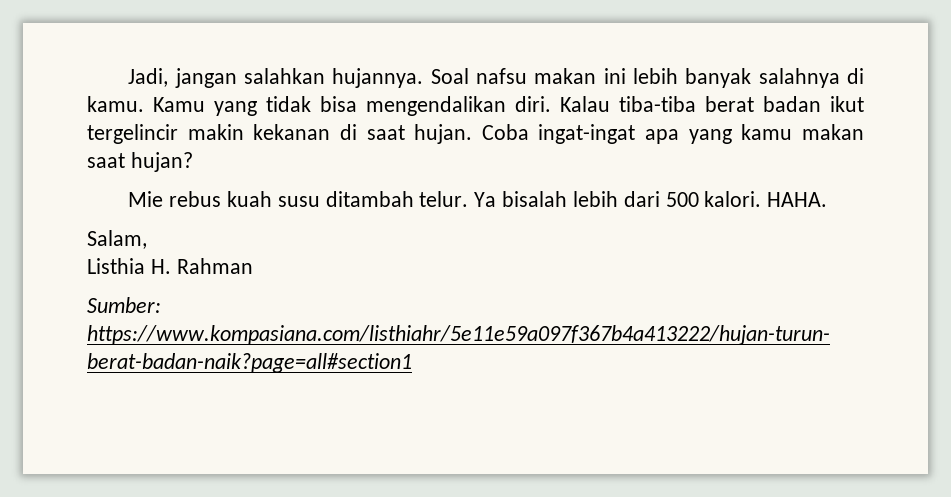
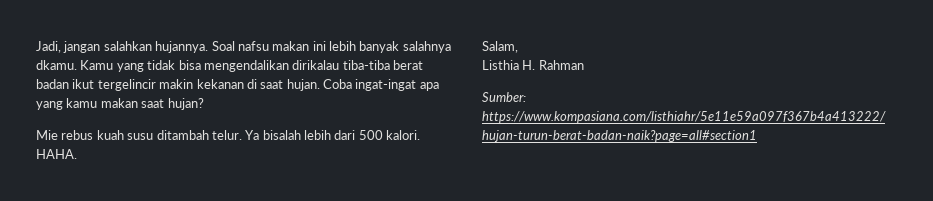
- Soal nafsu makan ini lebih banyak salahnya di kamu.
+ Soal nafsu makan ini lebih banyak salahnya dkamu.
- Kamu yang tidak bisa mengendalikan diri. Kalau tiba-tiba berat badan ikut tergelincir makin kekanan di saat hujan.
+ Kamu yang tidak bisa mengendalikan dirikalau tiba-tiba berat badan ikut tergelincir makin kekanan di saat hujan.

